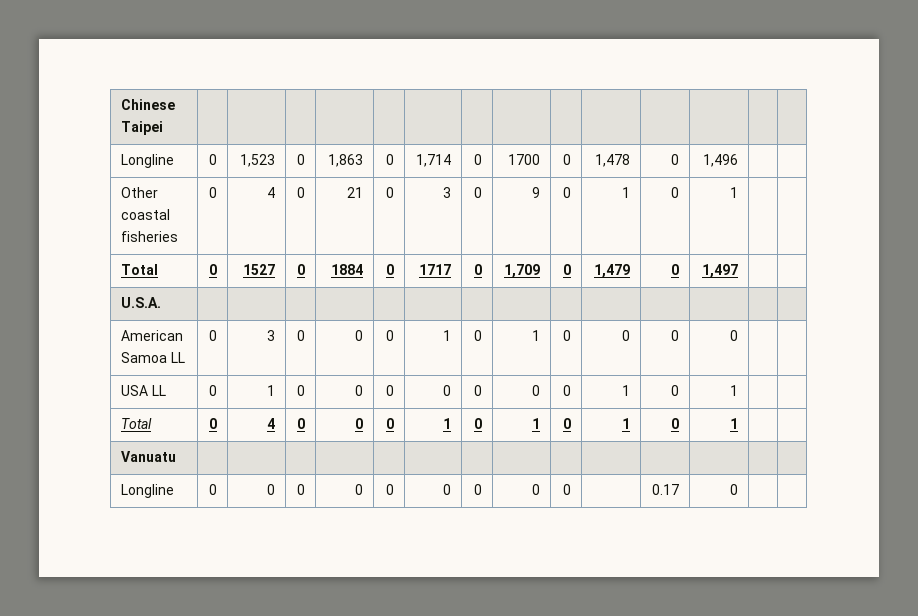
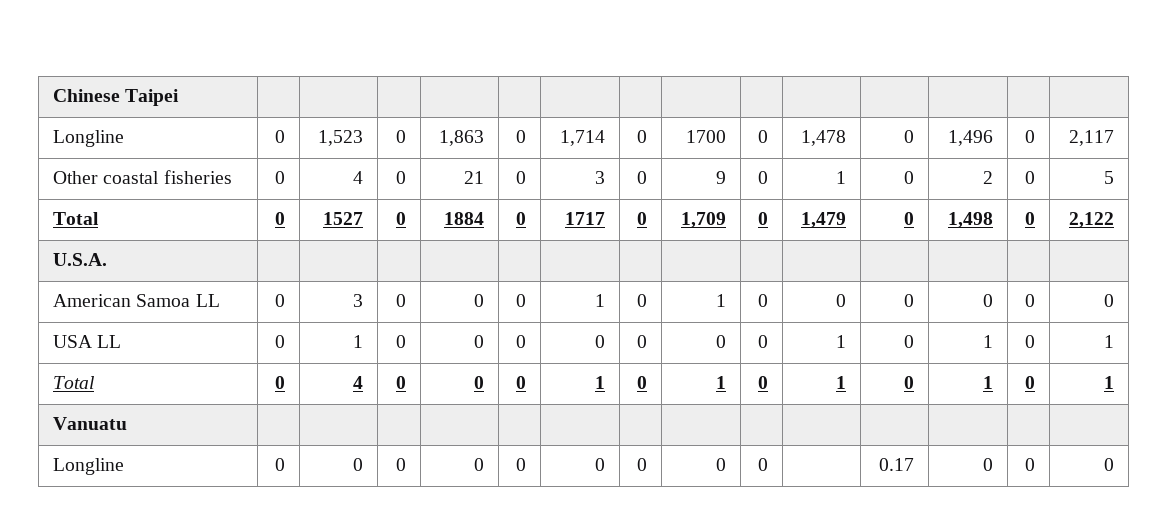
- Longline | 0 | 1,523 | 0 | 1,863 | 0 | 1,714 | 0 | 1700 | 0 | 1,478 | 0 | 1,496 | |
+ Longline | 0 | 1,523 | 0 | 1,863 | 0 | 1,714 | 0 | 1700 | 0 | 1,478 | 0 | 1,496 | 0 | 2,117
- Other coastal fisheries | 0 | 4 | 0 | 21 | 0 | 3 | 0 | 9 | 0 | 1 | 0 | 1 | |
+ Other coastal fisheries | 0 | 4 | 0 | 21 | 0 | 3 | 0 | 9 | 0 | 1 | 0 | 2 | 0 | 5
- Total | 0 | 1527 | 0 | 1884 | 0 | 1717 | 0 | 1,709 | 0 | 1,479 | 0 | 1,497 | |
+ Total | 0 | 1527 | 0 | 1884 | 0 | 1717 | 0 | 1,709 | 0 | 1,479 | 0 | 1,498 | 0 | 2,122
- American Samoa LL | 0 | 3 | 0 | 0 | 0 | 1 | 0 | 1 | 0 | 0 | 0 | 0 | |
+ American Samoa LL | 0 | 3 | 0 | 0 | 0 | 1 | 0 | 1 | 0 | 0 | 0 | 0 | 0 | 0
- USA LL | 0 | 1 | 0 | 0 | 0 | 0 | 0 | 0 | 0 | 1 | 0 | 1 | |
+ USA LL | 0 | 1 | 0 | 0 | 0 | 0 | 0 | 0 | 0 | 1 | 0 | 1 | 0 | 1
- Total | 0 | 4 | 0 | 0 | 0 | 1 | 0 | 1 | 0 | 1 | 0 | 1 | |
+ Total | 0 | 4 | 0 | 0 | 0 | 1 | 0 | 1 | 0 | 1 | 0 | 1 | 0 | 1
- Longline | 0 | 0 | 0 | 0 | 0 | 0 | 0 | 0 | 0 | | 0.17 | 0 | |
+ Longline | 0 | 0 | 0 | 0 | 0 | 0 | 0 | 0 | 0 | | 0.17 | 0 | 0 | 0

